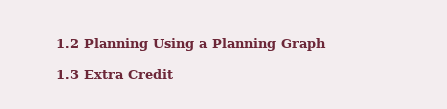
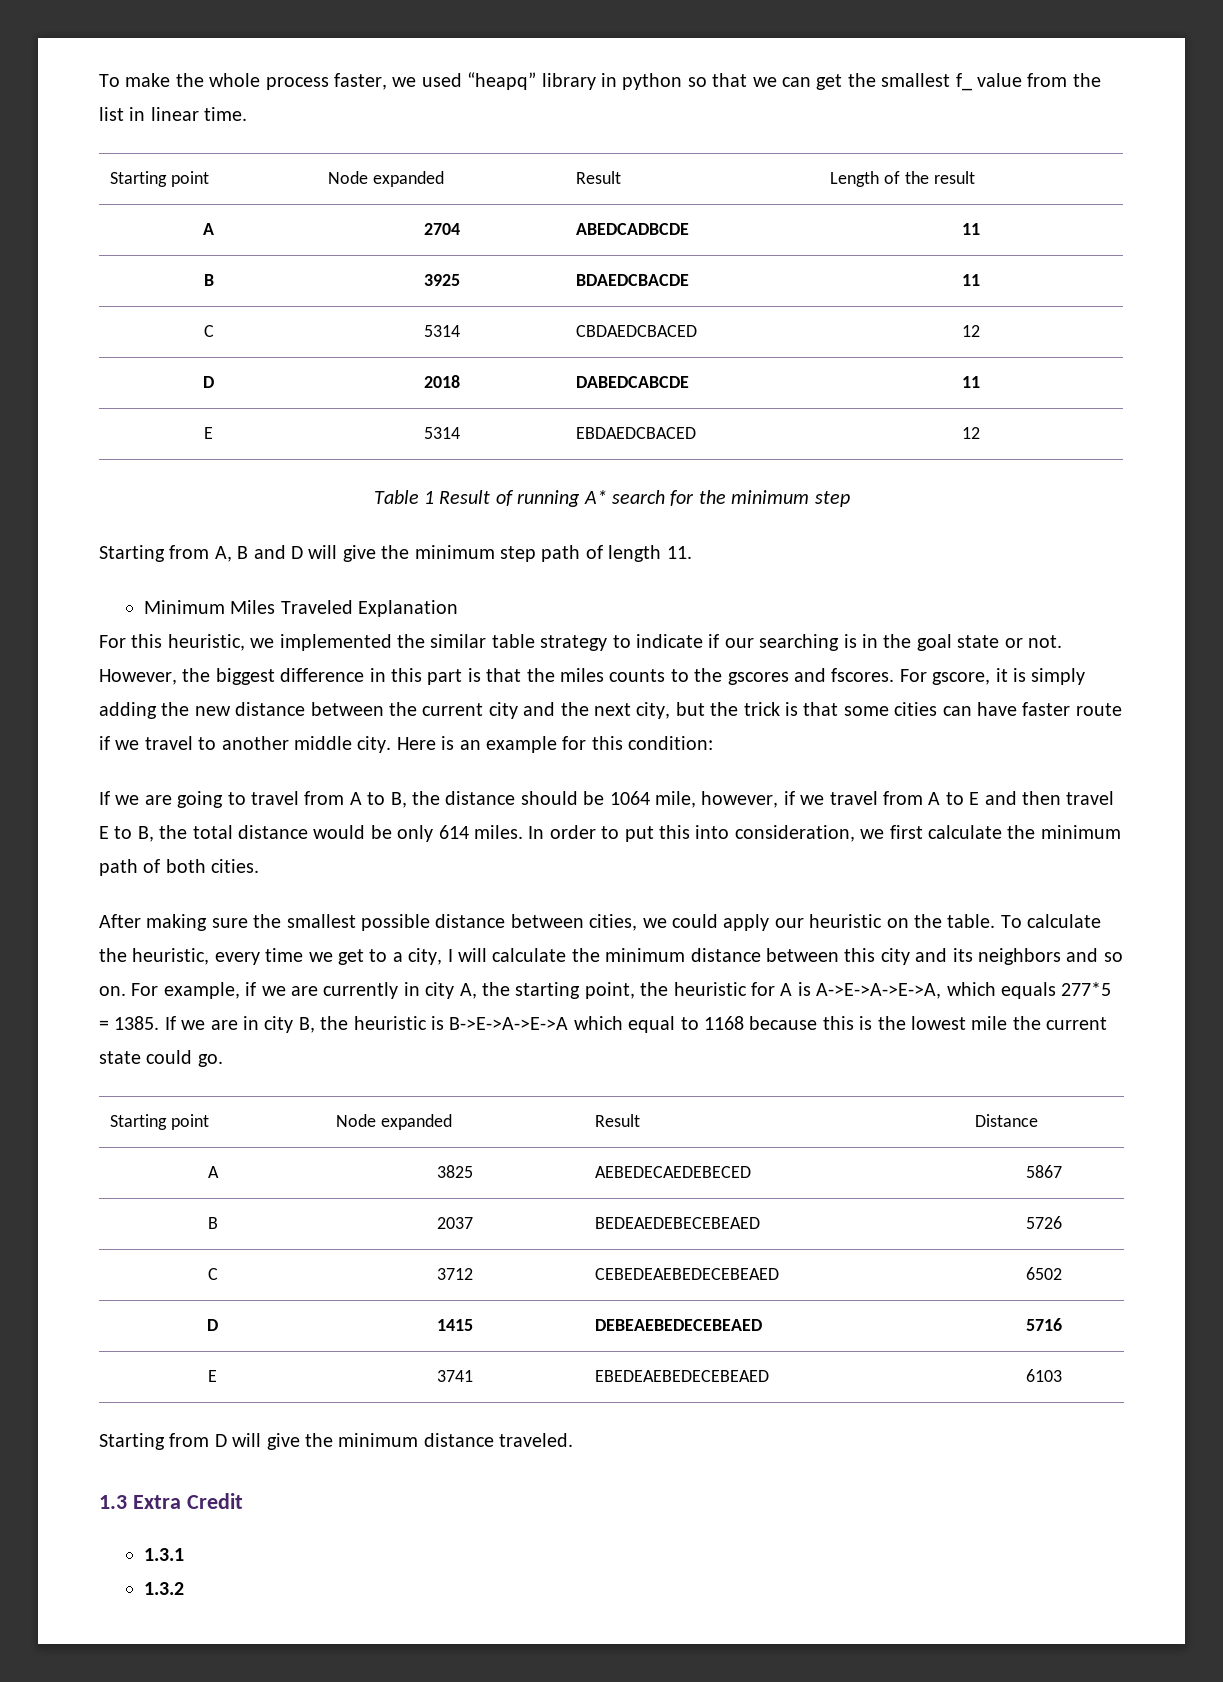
- 1.2 Planning Using a Planning Graph
+ To make the whole process faster, we used “heapq” library in python so that we can get the smallest f_ value from the list in linear time.
+ Starting point | Node expanded | Result | Length of the result
+ A | 2704 | ABEDCADBCDE | 11
+ B | 3925 | BDAEDCBACDE | 11
+ C | 5314 | CBDAEDCBACED | 12
+ D | 2018 | DABEDCABCDE | 11
+ E | 5314 | EBDAEDCBACED | 12
+ Table 1 Result of running A* search for the minimum step
+ Starting from A, B and D will give the minimum step path of length 11.
+ Minimum Miles Traveled Explanation
+ For this heuristic, we implemented the similar table strategy to indicate if our searching is in the goal state or not. However, the biggest difference in this part is that the miles counts to the gscores and fscores. For gscore, it is simply adding the new distance between the current city and the next city, but the trick is that some cities can have faster route if we travel to another middle city. Here is an example for this condition:
+ If we are going to travel from A to B, the distance should be 1064 mile, however, if we travel from A to E and then travel E to B, the total distance would be only 614 miles. In order to put this into consideration, we first calculate the minimum path of both cities.
+ After making sure the smallest possible distance between cities, we could apply our heuristic on the table. To calculate the heuristic, every time we get to a city, I will calculate the minimum distance between this city and its neighbors and so on. For example, if we are currently in city A, the starting point, the heuristic for A is A->E->A->E->A, which equals 277*5 = 1385. If we are in city B, the heuristic is B->E->A->E->A which equal to 1168 because this is the lowest mile the current state could go.
+ Starting point | Node expanded | Result | Distance
+ A | 3825 | AEBEDECAEDEBECED | 5867
+ B | 2037 | BEDEAEDEBECEBEAED | 5726
+ C | 3712 | CEBEDEAEBEDECEBEAED | 6502
+ D | 1415 | DEBEAEBEDECEBEAED | 5716
+ E | 3741 | EBEDEAEBEDECEBEAED | 6103
+ Starting from D will give the minimum distance traveled.
+ 1.3.1
+ 1.3.2

